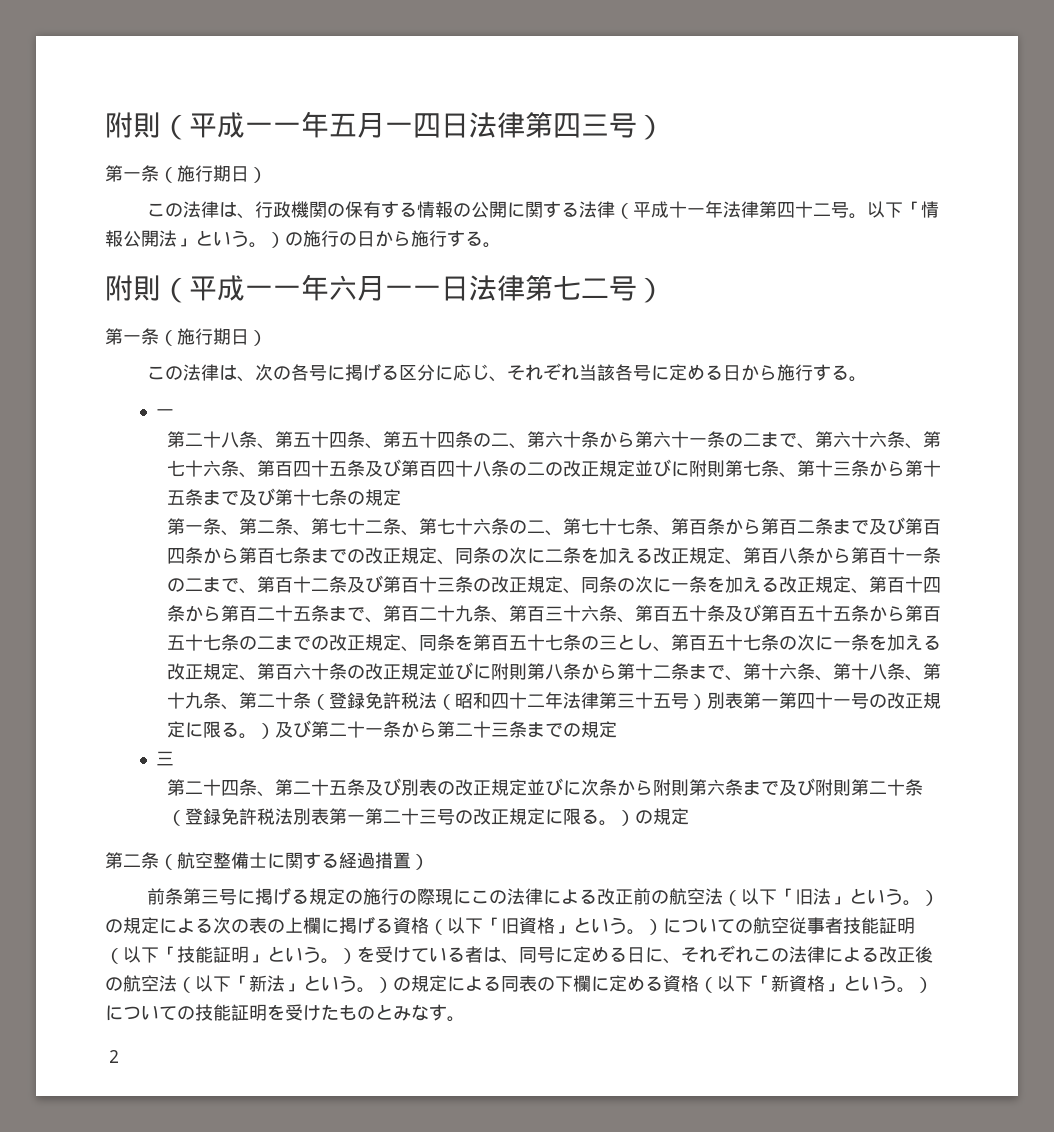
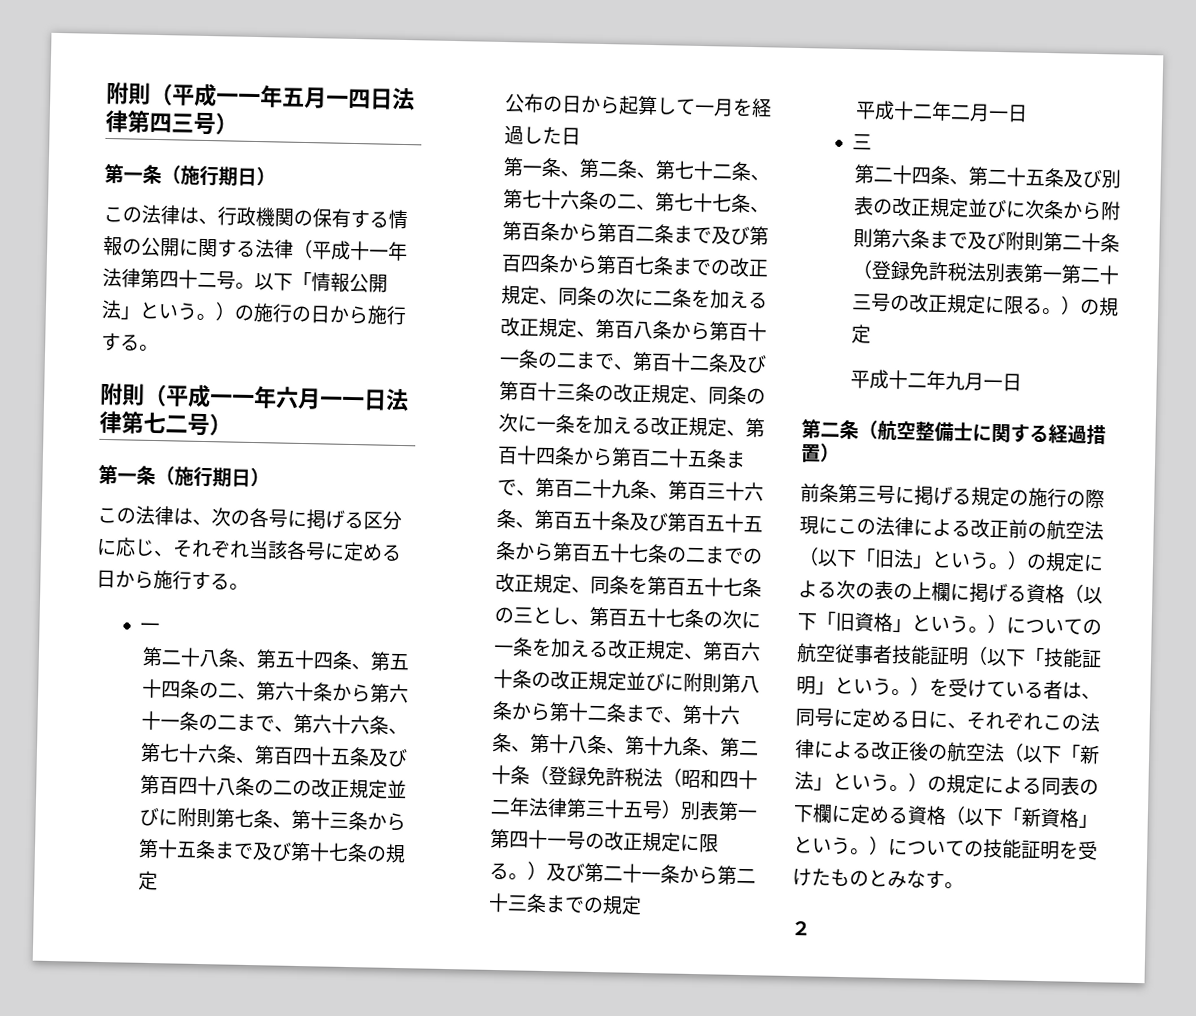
+ 公布の日から起算して一月を経過した日
+ 平成十二年二月一日
+ 平成十二年九月一日

